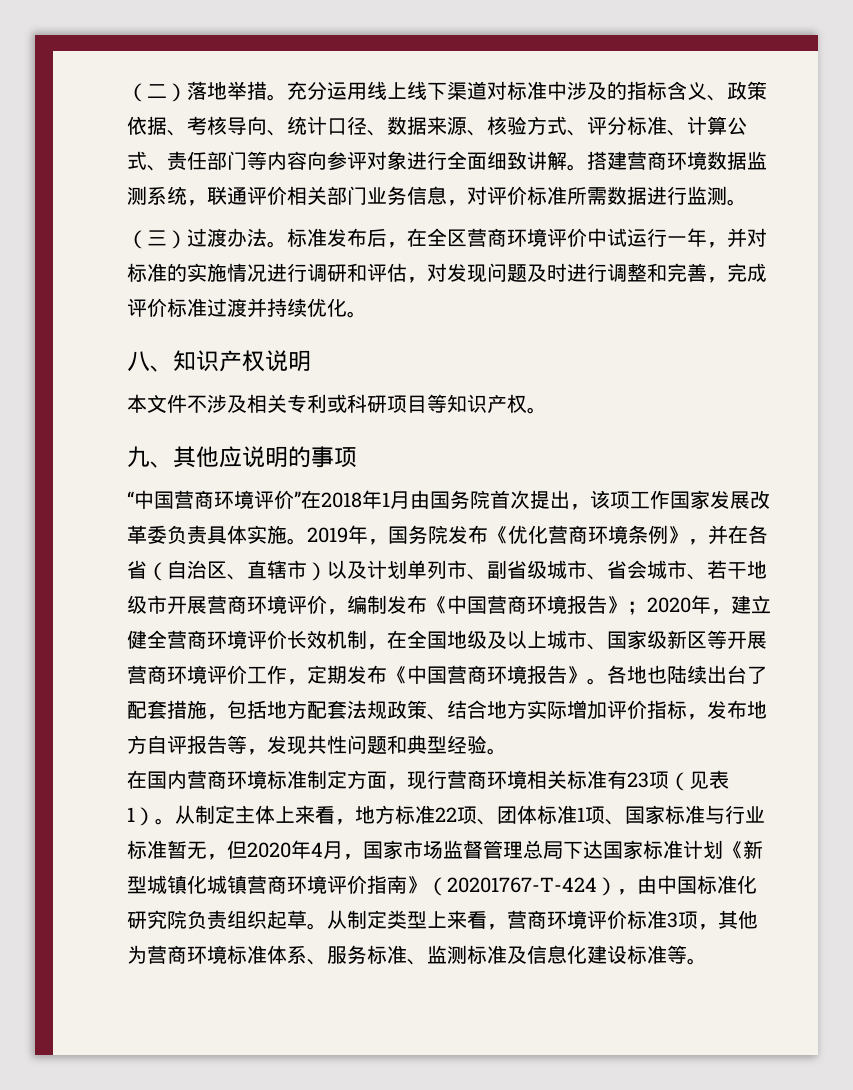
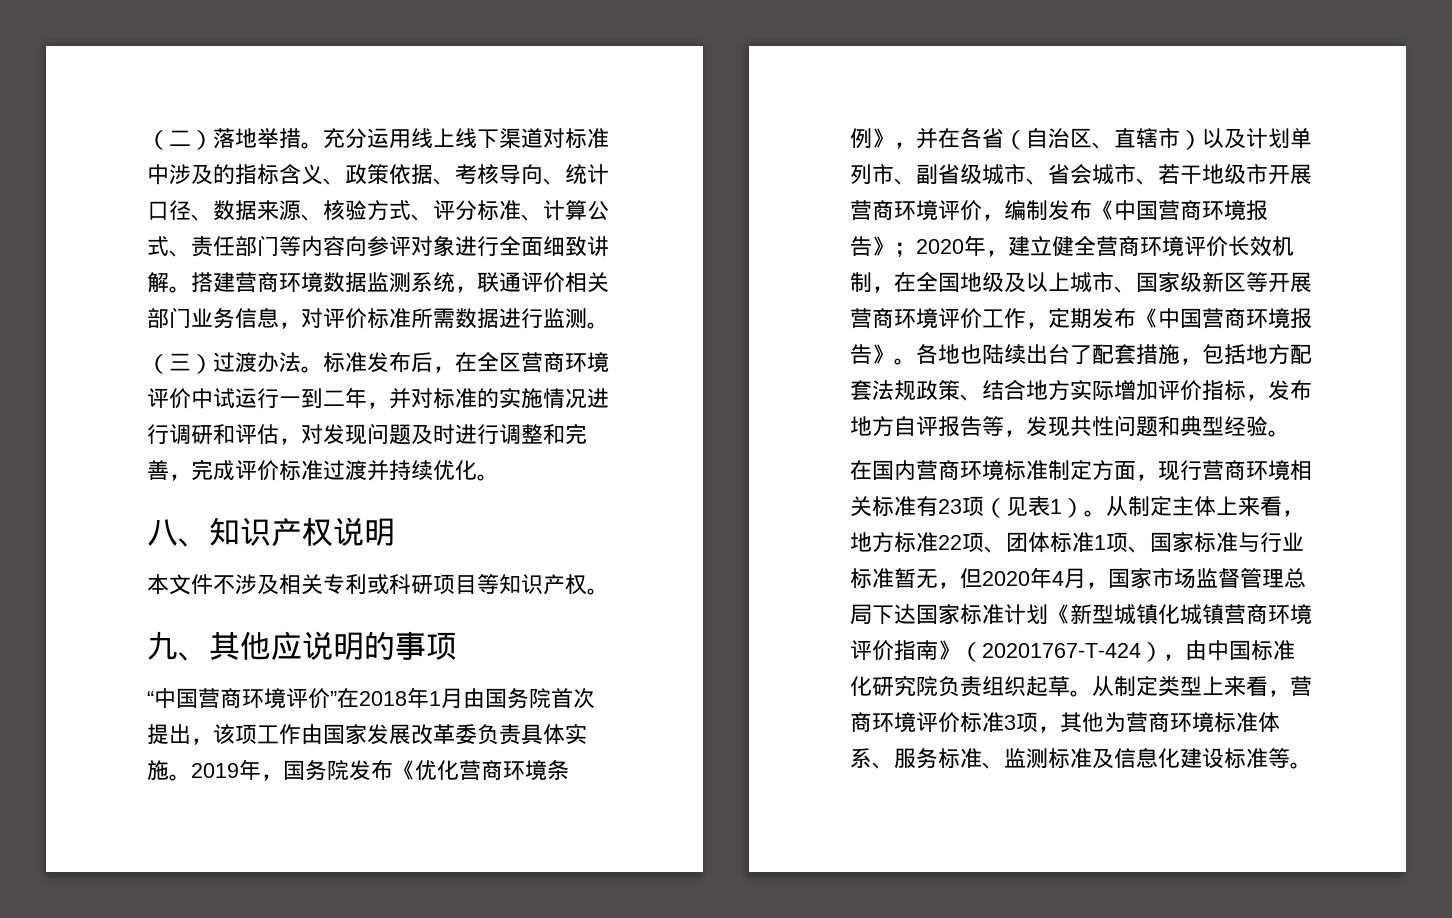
- 标准发布后，在全区营商环境评价中试运行一年，并对标准的实施情况进行调研和评估，对发现问题及时进行调整和完善，完成评价标准过渡并持续优化。
+ 标准发布后，在全区营商环境评价中试运行一到二年，并对标准的实施情况进行调研和评估，对发现问题及时进行调整和完善，完成评价标准过渡并持续优化。
- “中国营商环境评价”在2018年1月由国务院首次提出，该项工作国家发展改革委负责具体实施。
+ “中国营商环境评价”在2018年1月由国务院首次提出，该项工作由国家发展改革委负责具体实施。

